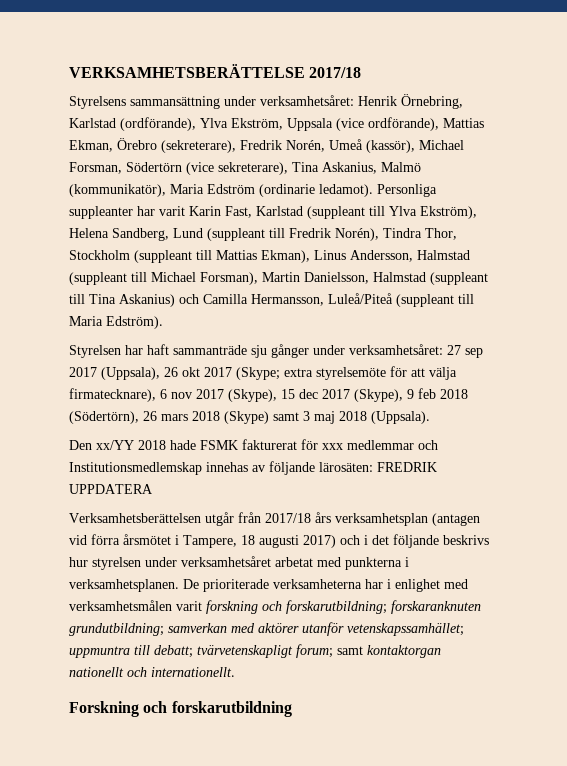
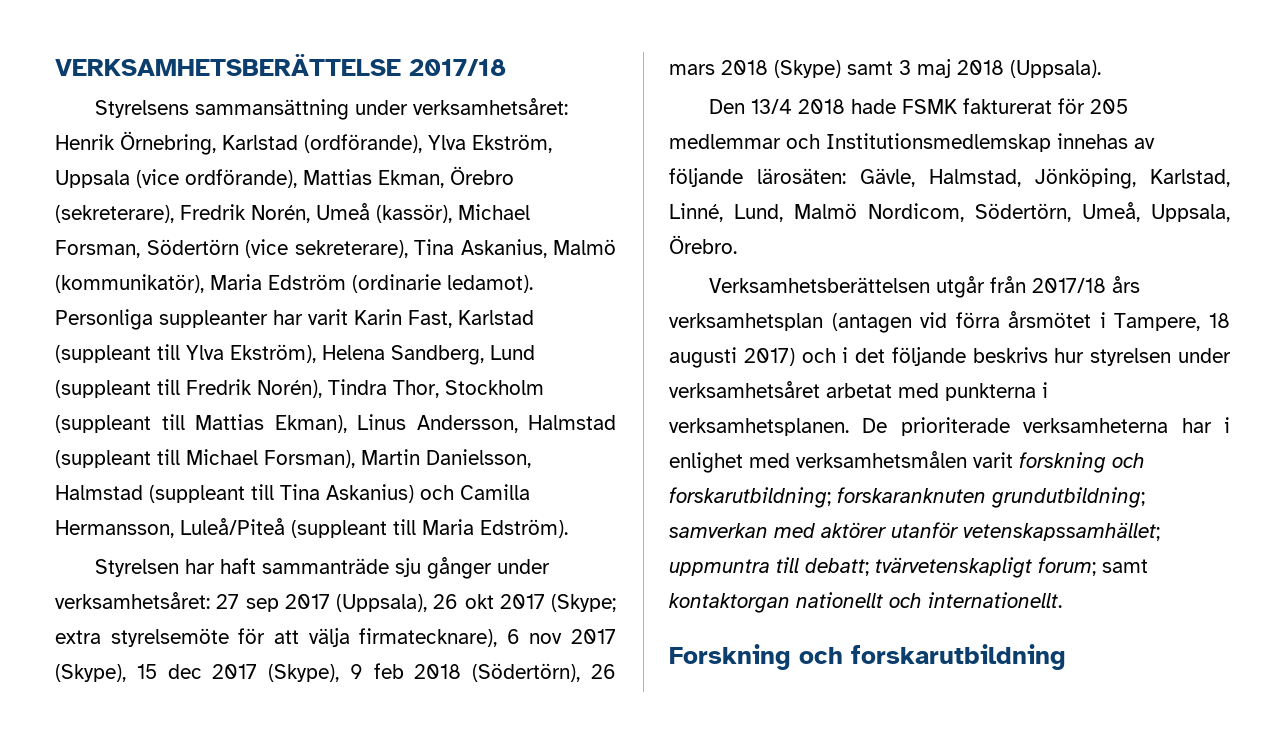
- Den xx/YY 2018 hade FSMK fakturerat för xxx medlemmar och Institutionsmedlemskap innehas av följande lärosäten: FREDRIK UPPDATERA
+ Den 13/4 2018 hade FSMK fakturerat för 205 medlemmar och Institutionsmedlemskap innehas av följande lärosäten: Gävle, Halmstad, Jönköping, Karlstad, Linné, Lund, Malmö Nordicom, Södertörn, Umeå, Uppsala, Örebro.

